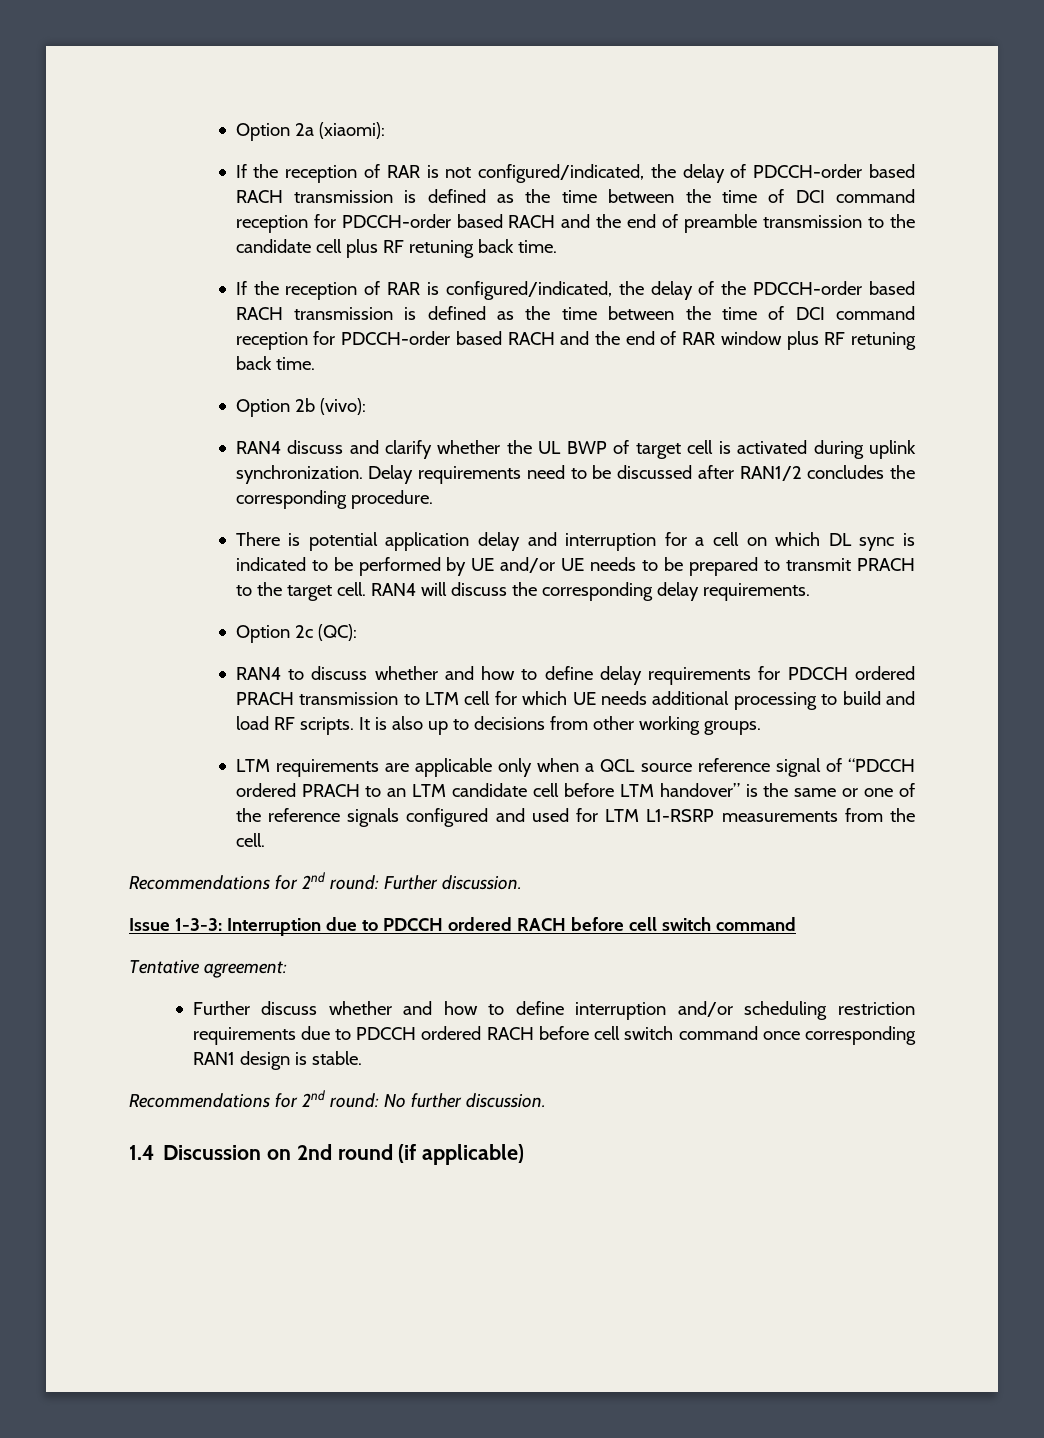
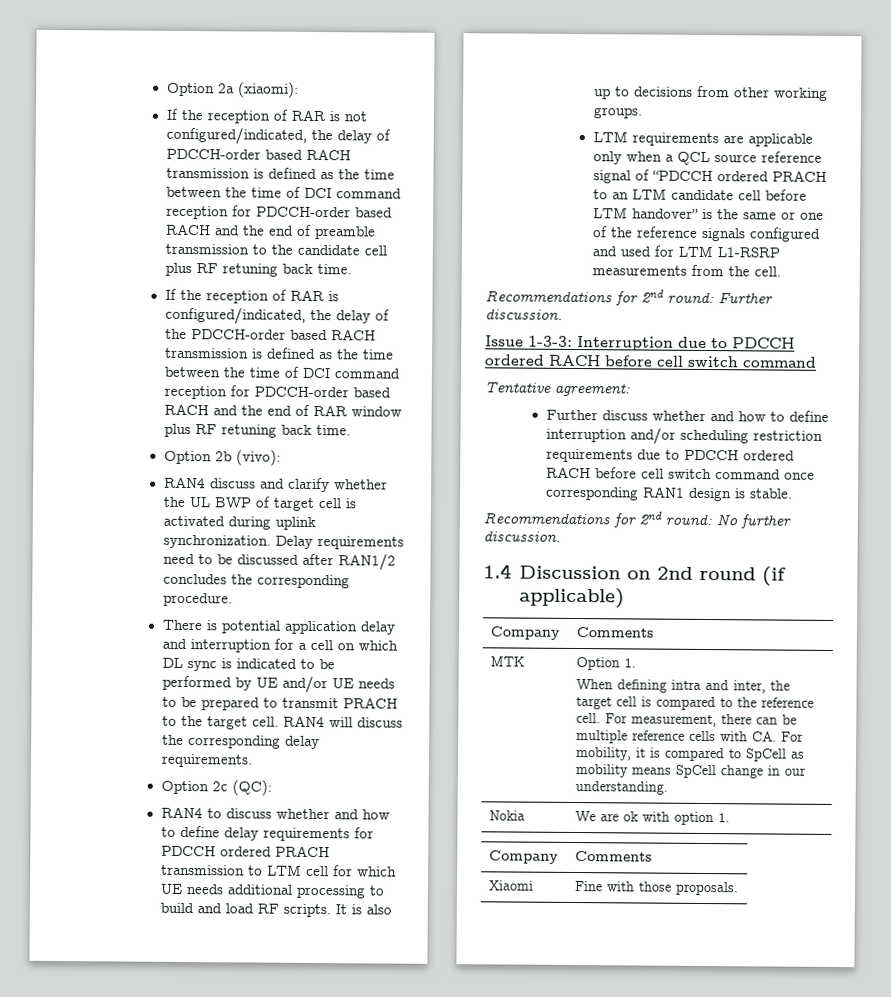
  1.4 Discussion on 2nd round (if applicable)
+ Company | Comments
+ MTK | Option 1.
+ When defining intra and inter, the target cell is compared to the reference cell. For measurement, there can be multiple reference cells with CA. For mobility, it is compared to SpCell as mobility means SpCell change in our understanding.
+ Nokia | We are ok with option 1.
+ Company | Comments
+ Xiaomi | Fine with those proposals.

